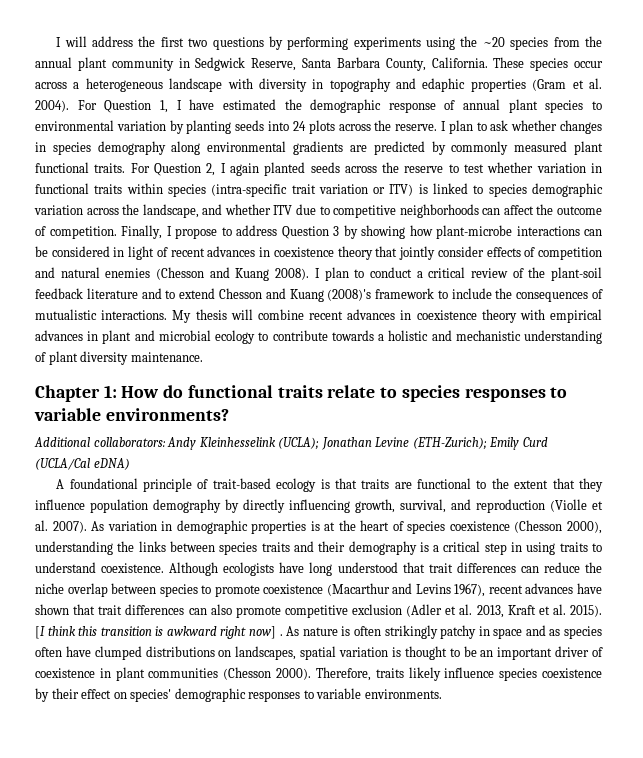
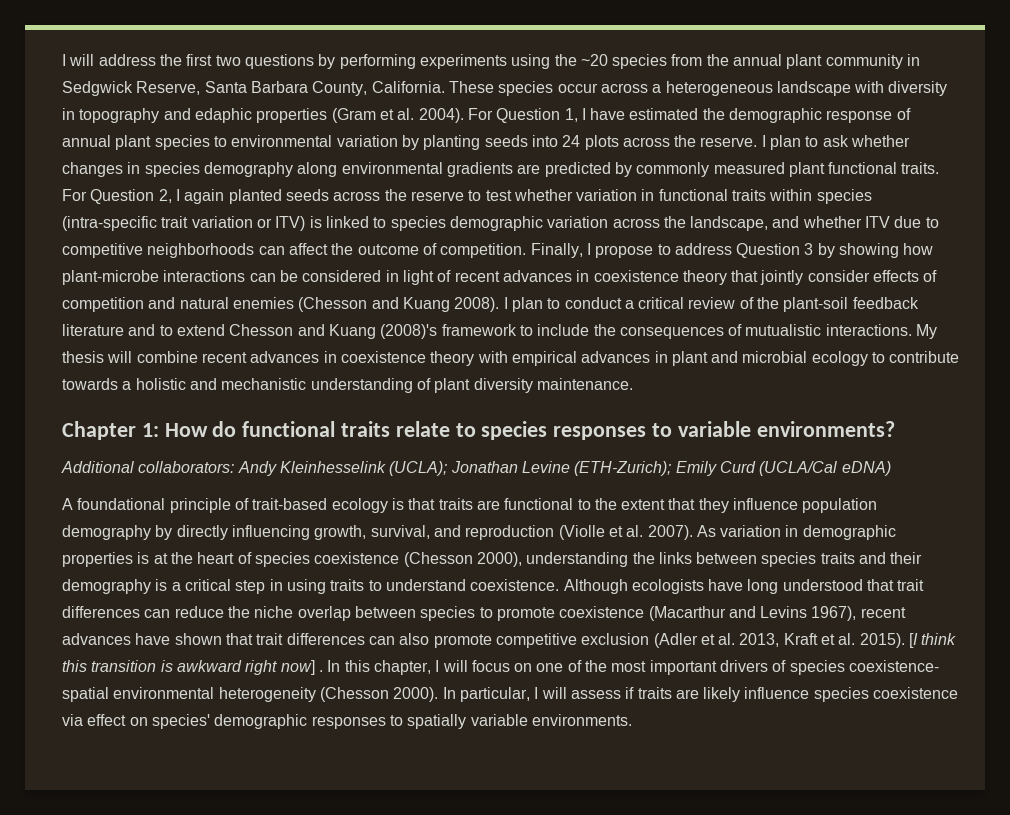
- As nature is often strikingly patchy in space and as species often have clumped distributions on landscapes, spatial variation is thought to be an important driver of coexistence in plant communities (Chesson 2000). Therefore, traits likely influence species coexistence by their effect on species' demographic responses to variable environments.
+ In this chapter, I will focus on one of the most important drivers of species coexistence- spatial environmental heterogeneity (Chesson 2000). In particular, I will assess if traits are likely influence species coexistence via effect on species' demographic responses to spatially variable environments.

